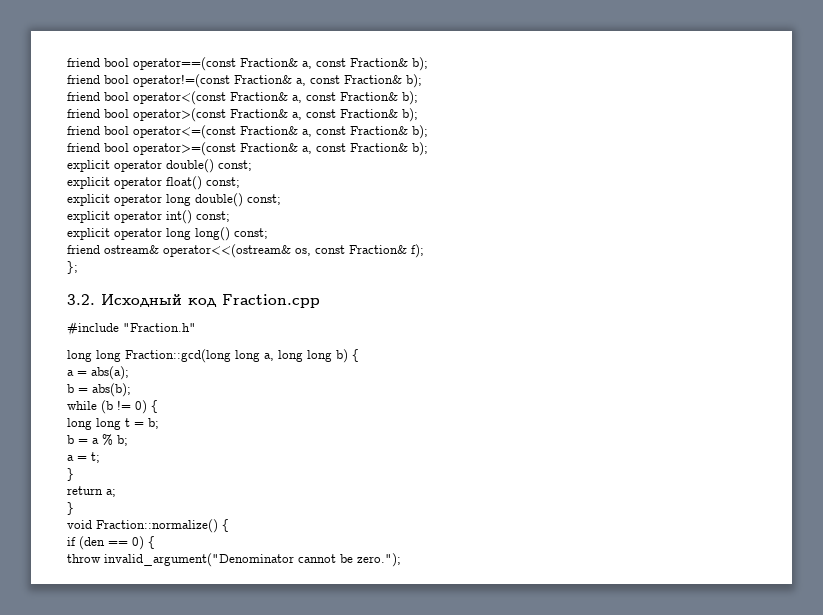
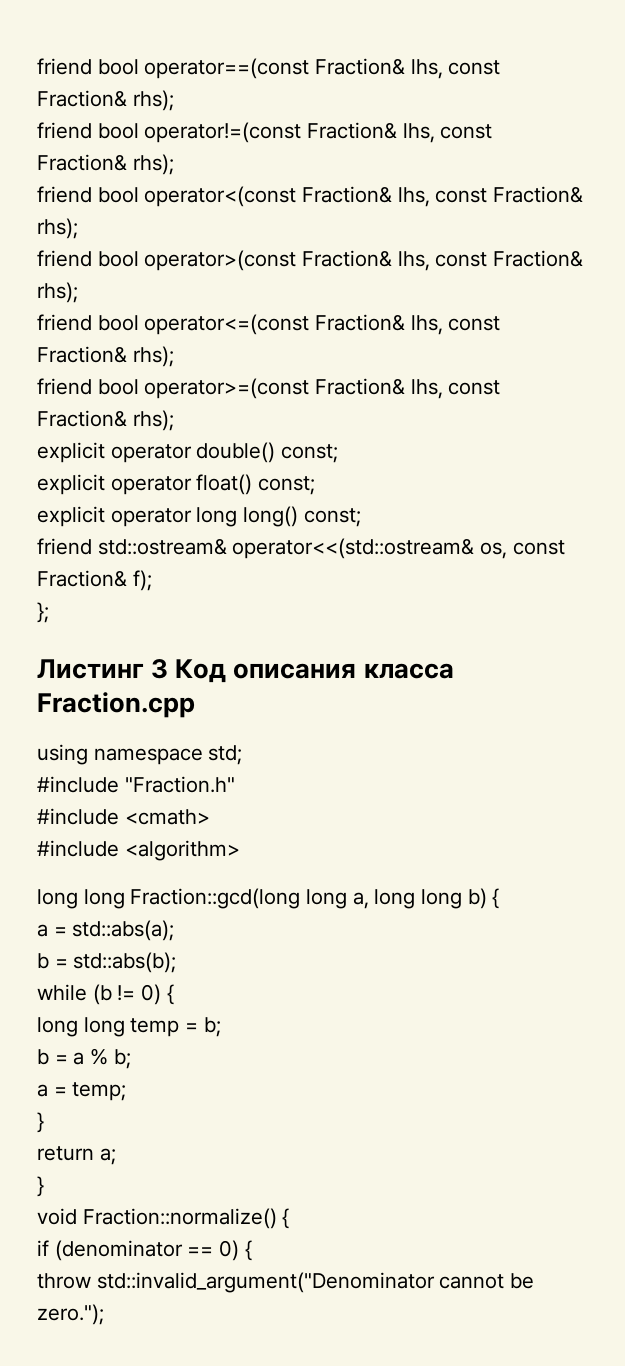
- friend bool operator==(const Fraction& a, const Fraction& b);
+ friend bool operator==(const Fraction& lhs, const Fraction& rhs);
- friend bool operator!=(const Fraction& a, const Fraction& b);
+ friend bool operator!=(const Fraction& lhs, const Fraction& rhs);
- friend bool operator<(const Fraction& a, const Fraction& b);
+ friend bool operator<(const Fraction& lhs, const Fraction& rhs);
- friend bool operator>(const Fraction& a, const Fraction& b);
+ friend bool operator>(const Fraction& lhs, const Fraction& rhs);
- friend bool operator<=(const Fraction& a, const Fraction& b);
+ friend bool operator<=(const Fraction& lhs, const Fraction& rhs);
- friend bool operator>=(const Fraction& a, const Fraction& b);
+ friend bool operator>=(const Fraction& lhs, const Fraction& rhs);
- explicit operator long double() const;
- explicit operator int() const;
- friend ostream& operator<<(ostream& os, const Fraction& f);
+ friend std::ostream& operator<<(std::ostream& os, const Fraction& f);
- 3.2. Исходный код Fraction.cpp
+ Листинг 3 Код описания класса Fraction.cpp
+ using namespace std;
  #include "Fraction.h"
+ #include <cmath>
+ #include <algorithm>
- a = abs(a);
- b = abs(b);
+ a = std::abs(a);
+ b = std::abs(b);
- long long t = b;
+ long long temp = b;
- a = t;
+ a = temp;
- if (den == 0) {
+ if (denominator == 0) {
- throw invalid_argument("Denominator cannot be zero.");
+ throw std::invalid_argument("Denominator cannot be zero.");

